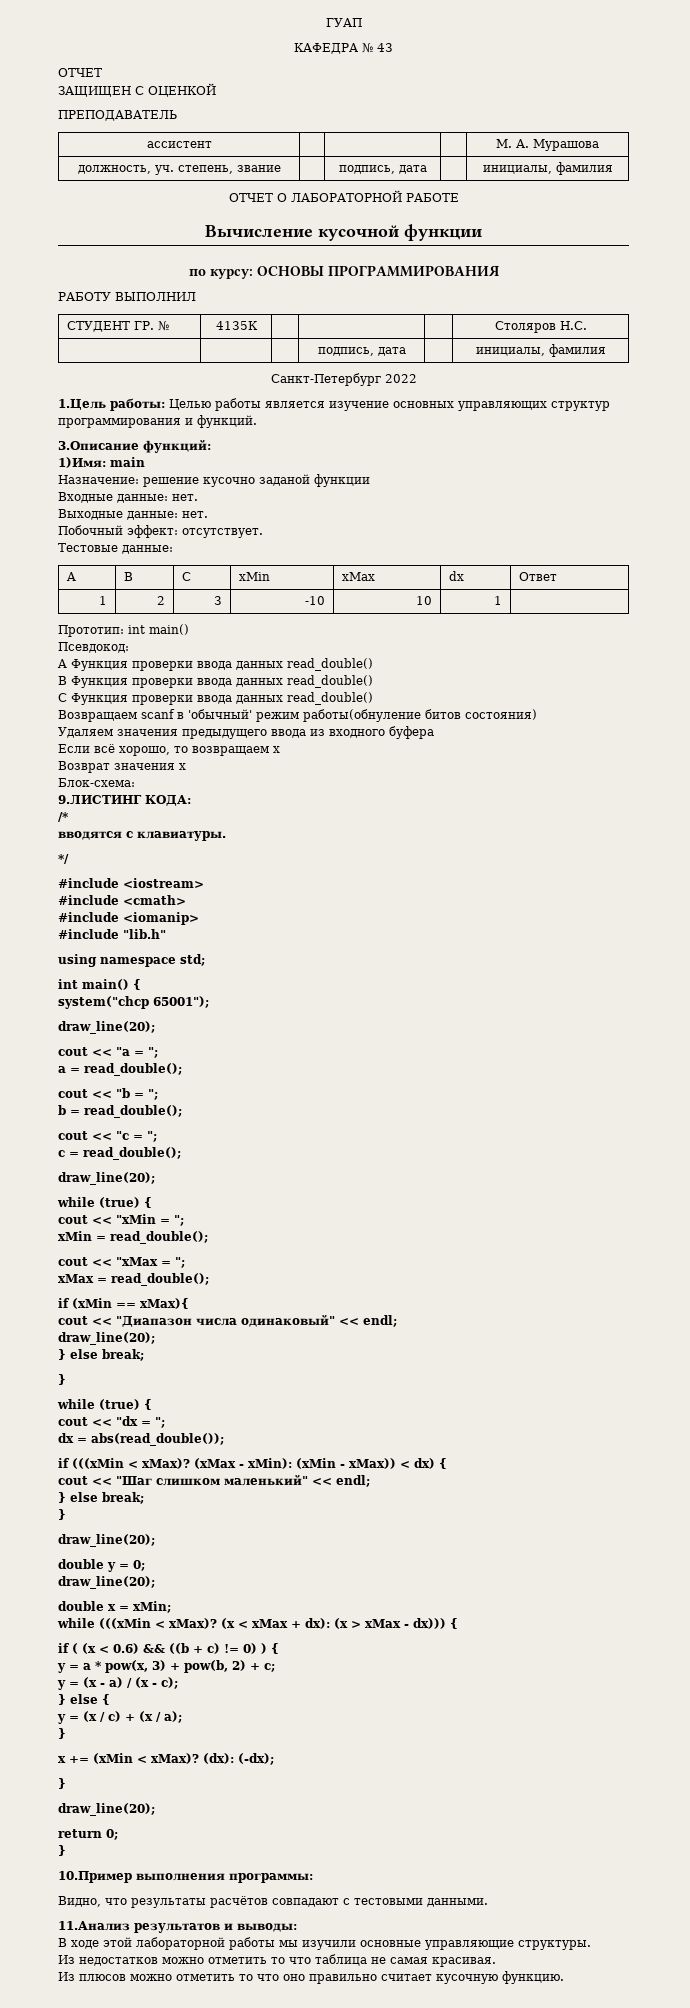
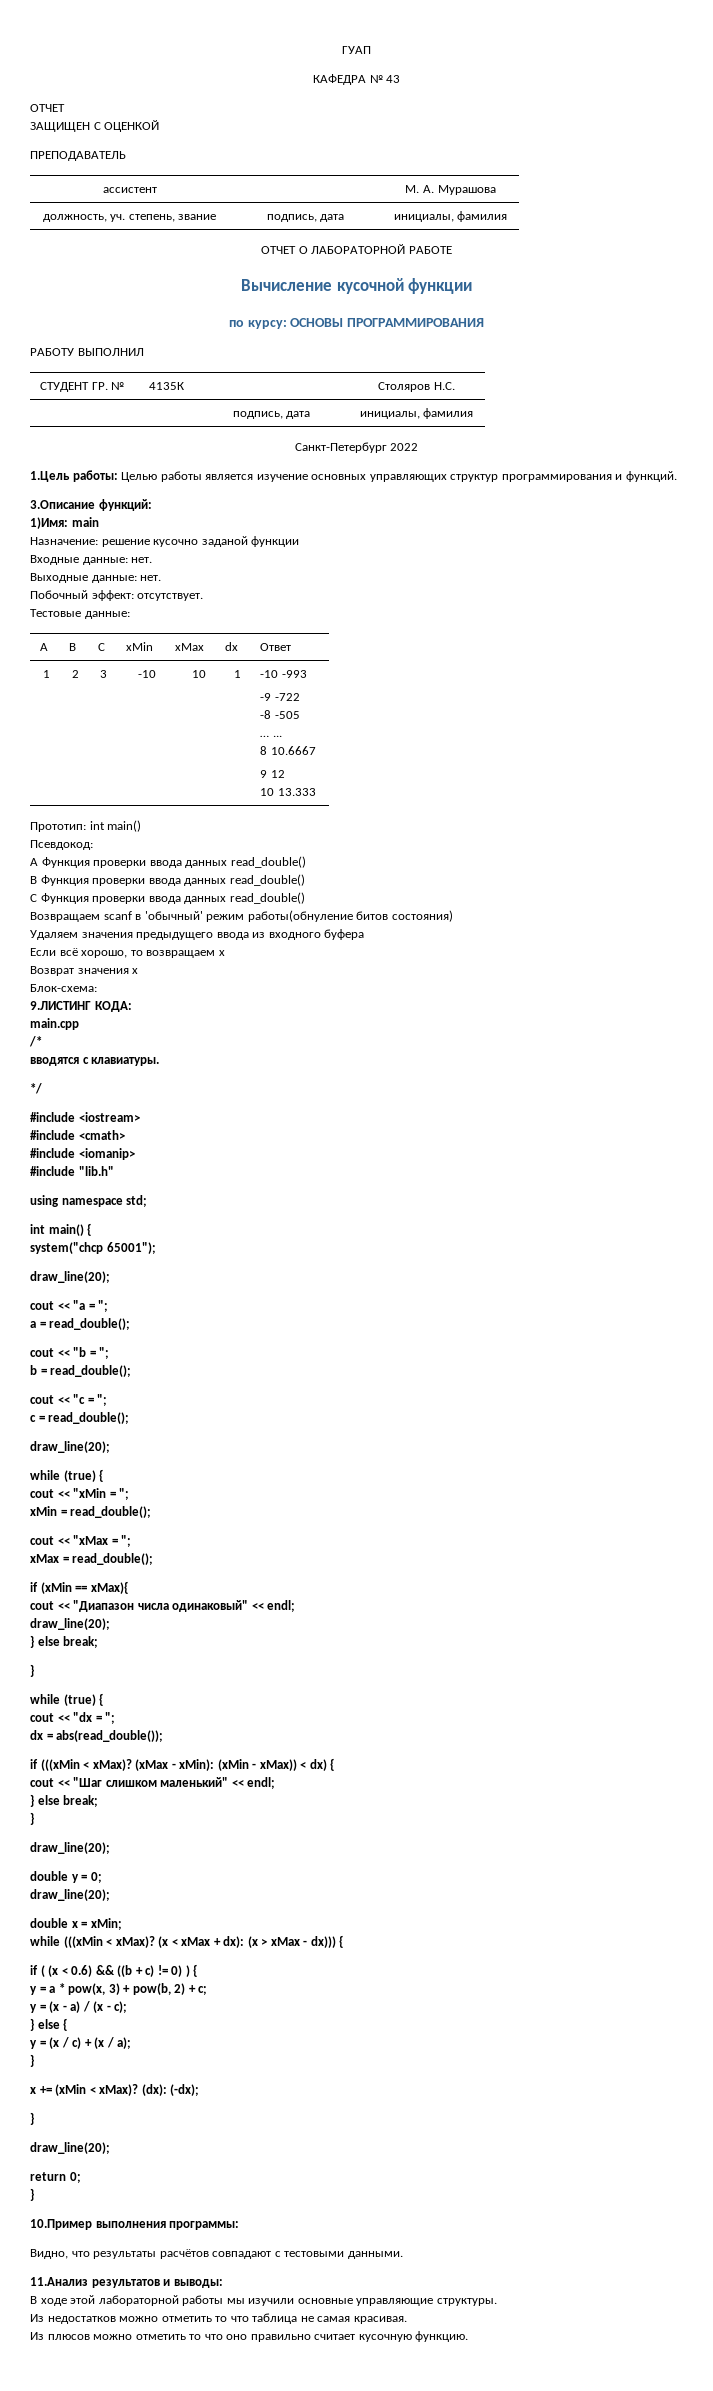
- 1 | 2 | 3 | -10 | 10 | 1 |
+ 1 | 2 | 3 | -10 | 10 | 1 | -10 -993
+ -9 -722
+ -8 -505
+ … ...
+ 8 10.6667
+ 9 12
+ 10 13.333
+ main.cpp

